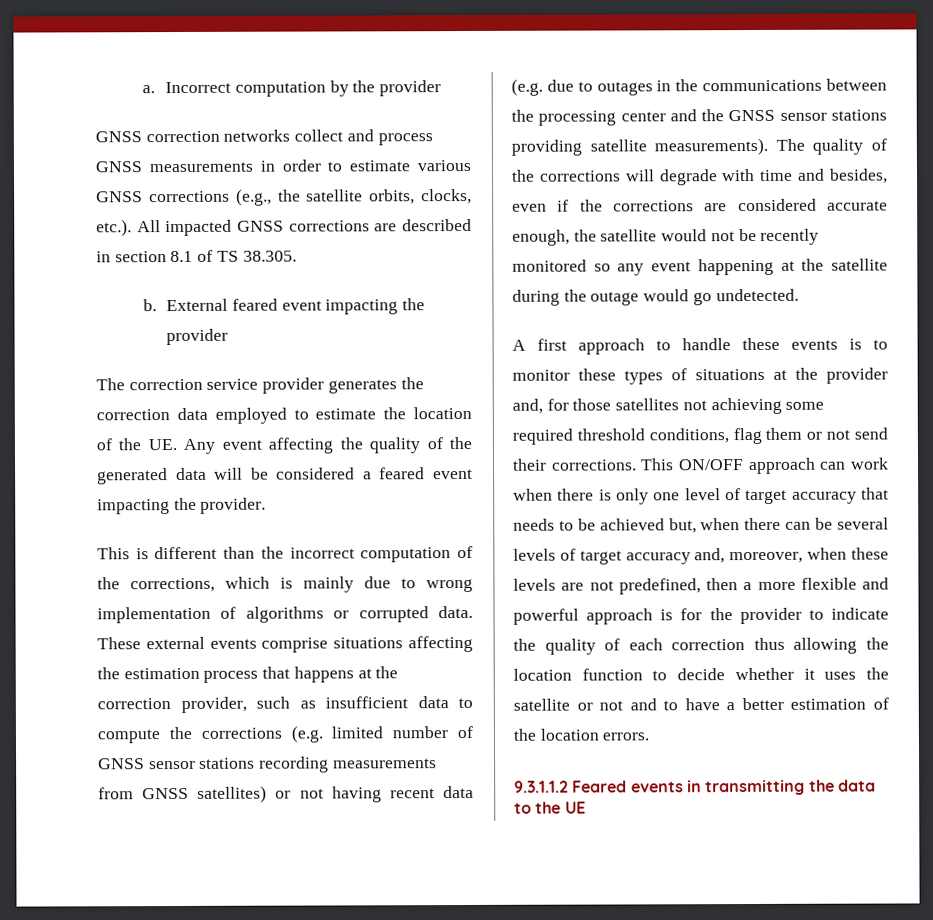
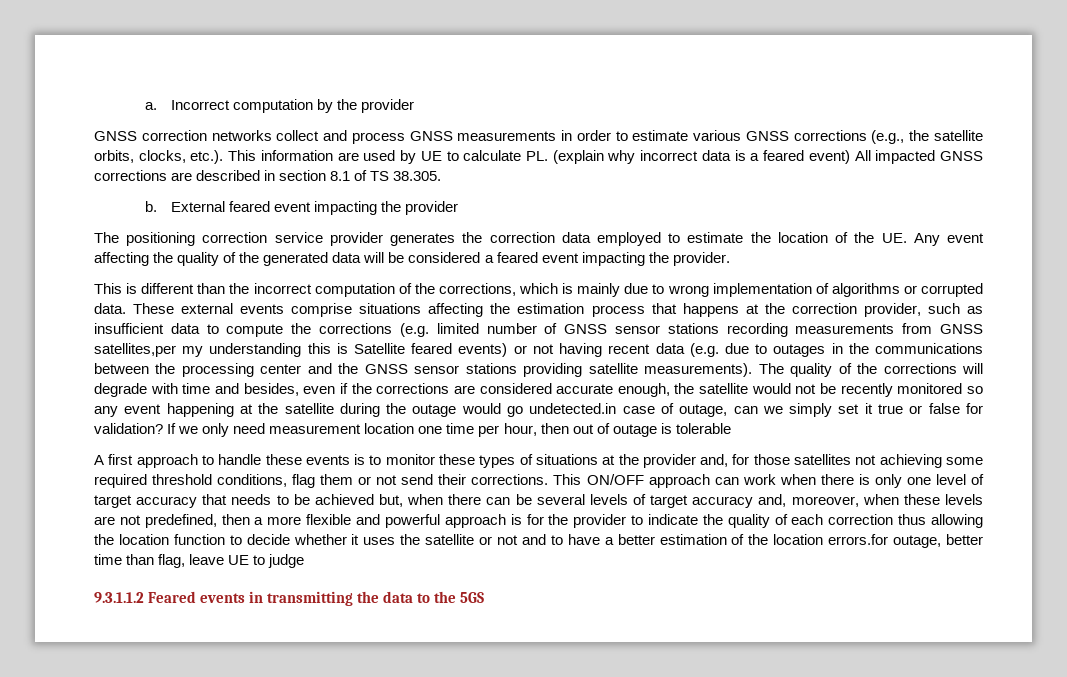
- GNSS correction networks collect and process GNSS measurements in order to estimate various GNSS corrections (e.g., the satellite orbits, clocks, etc.). All impacted GNSS corrections are described in section 8.1 of TS 38.305.
+ GNSS correction networks collect and process GNSS measurements in order to estimate various GNSS corrections (e.g., the satellite orbits, clocks, etc.). This information are used by UE to calculate PL. (explain why incorrect data is a feared event) All impacted GNSS corrections are described in section 8.1 of TS 38.305.
- The correction service provider generates the correction data employed to estimate the location of the UE. Any event affecting the quality of the generated data will be considered a feared event impacting the provider.
+ The positioning correction service provider generates the correction data employed to estimate the location of the UE. Any event affecting the quality of the generated data will be considered a feared event impacting the provider.
- These external events comprise situations affecting the estimation process that happens at the correction provider, such as insufficient data to compute the corrections (e.g. limited number of GNSS sensor stations recording measurements from GNSS satellites) or not having recent data (e.g. due to outages in the communications between the processing center and the GNSS sensor stations providing satellite measurements).
+ These external events comprise situations affecting the estimation process that happens at the correction provider, such as insufficient data to compute the corrections (e.g. limited number of GNSS sensor stations recording measurements from GNSS satellites,per my understanding this is Satellite feared events) or not having recent data (e.g. due to outages in the communications between the processing center and the GNSS sensor stations providing satellite measurements).
- The quality of the corrections will degrade with time and besides, even if the corrections are considered accurate enough, the satellite would not be recently monitored so any event happening at the satellite during the outage would go undetected.
+ The quality of the corrections will degrade with time and besides, even if the corrections are considered accurate enough, the satellite would not be recently monitored so any event happening at the satellite during the outage would go undetected.in case of outage, can we simply set it true or false for validation? If we only need measurement location one time per hour, then out of outage is tolerable
- This ON/OFF approach can work when there is only one level of target accuracy that needs to be achieved but, when there can be several levels of target accuracy and, moreover, when these levels are not predefined, then a more flexible and powerful approach is for the provider to indicate the quality of each correction thus allowing the location function to decide whether it uses the satellite or not and to have a better estimation of the location errors.
+ This ON/OFF approach can work when there is only one level of target accuracy that needs to be achieved but, when there can be several levels of target accuracy and, moreover, when these levels are not predefined, then a more flexible and powerful approach is for the provider to indicate the quality of each correction thus allowing the location function to decide whether it uses the satellite or not and to have a better estimation of the location errors.for outage, better time than flag, leave UE to judge
- 9.3.1.1.2 Feared events in transmitting the data to the UE
+ 9.3.1.1.2 Feared events in transmitting the data to the 5GS

